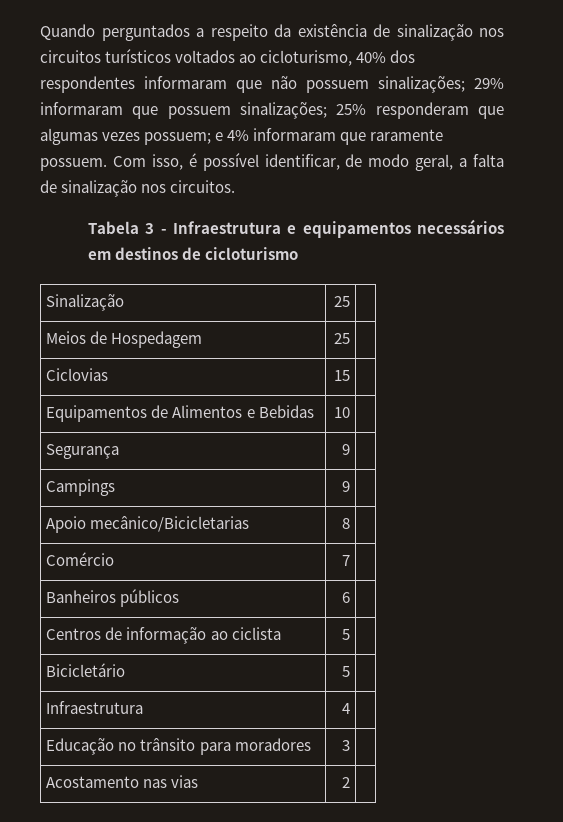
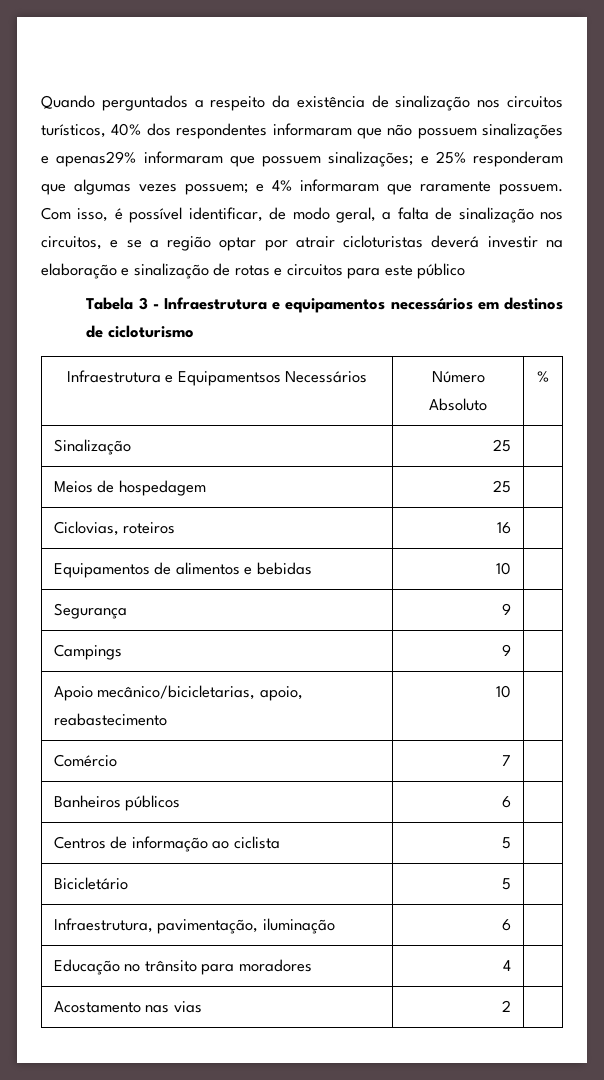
- Quando perguntados a respeito da existência de sinalização nos circuitos turísticos voltados ao cicloturismo, 40% dos respondentes informaram que não possuem sinalizações; 29% informaram que possuem sinalizações; 25% responderam que algumas vezes possuem; e 4% informaram que raramente possuem.
+ Quando perguntados a respeito da existência de sinalização nos circuitos turísticos, 40% dos respondentes informaram que não possuem sinalizações e apenas29% informaram que possuem sinalizações; e 25% responderam que algumas vezes possuem; e 4% informaram que raramente possuem.
- Com isso, é possível identificar, de modo geral, a falta de sinalização nos circuitos.
+ Com isso, é possível identificar, de modo geral, a falta de sinalização nos circuitos, e se a região optar por atrair cicloturistas deverá investir na elaboração e sinalização de rotas e circuitos para este público
+ Infraestrutura e Equipamentsos Necessários | Número Absoluto | %
- Meios de Hospedagem | 25 |
- Ciclovias | 15 |
+ Meios de hospedagem | 25 |
+ Ciclovias, roteiros | 16 |
- Equipamentos de Alimentos e Bebidas | 10 |
+ Equipamentos de alimentos e bebidas | 10 |
- Apoio mecânico/Bicicletarias | 8 |
+ Apoio mecânico/bicicletarias, apoio, reabastecimento | 10 |
- Infraestrutura | 4 |
+ Infraestrutura, pavimentação, iluminação | 6 |
- Educação no trânsito para moradores | 3 |
+ Educação no trânsito para moradores | 4 |

